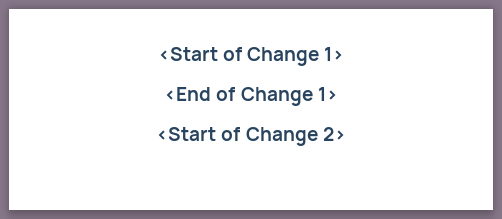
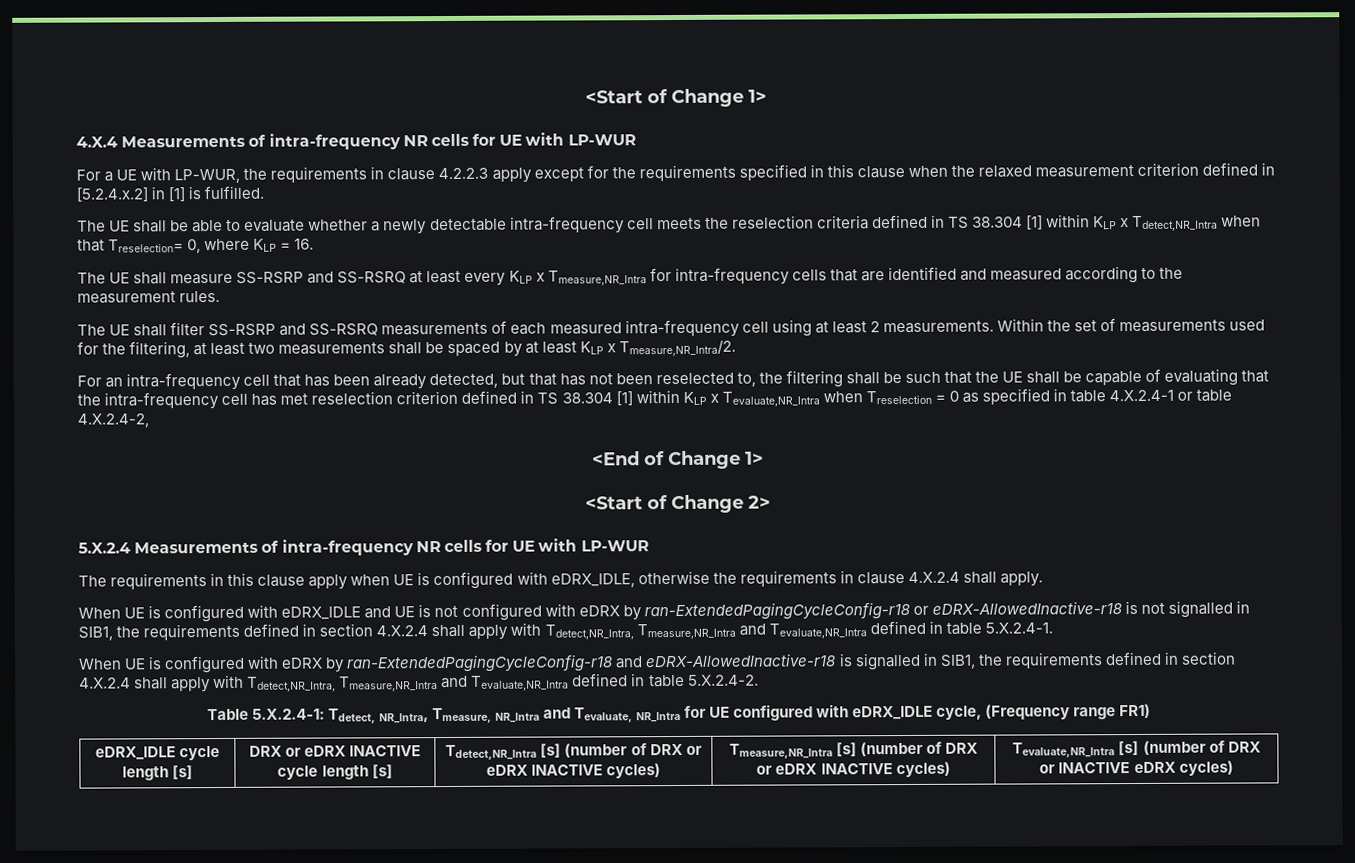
+ 4.X.4 Measurements of intra-frequency NR cells for UE with LP-WUR
+ For a UE with LP-WUR, the requirements in clause 4.2.2.3 apply except for the requirements specified in this clause when the relaxed measurement criterion defined in [5.2.4.x.2] in [1] is fulfilled.
+ The UE shall be able to evaluate whether a newly detectable intra-frequency cell meets the reselection criteria defined in TS 38.304 [1] within KLP x Tdetect,NR_Intra when that Treselection= 0, where KLP = 16.
+ The UE shall measure SS-RSRP and SS-RSRQ at least every KLP x Tmeasure,NR_Intra for intra-frequency cells that are identified and measured according to the measurement rules.
+ The UE shall filter SS-RSRP and SS-RSRQ measurements of each measured intra-frequency cell using at least 2 measurements. Within the set of measurements used for the filtering, at least two measurements shall be spaced by at least KLP x Tmeasure,NR_Intra/2.
+ For an intra-frequency cell that has been already detected, but that has not been reselected to, the filtering shall be such that the UE shall be capable of evaluating that the intra-frequency cell has met reselection criterion defined in TS 38.304 [1] within KLP x Tevaluate,NR_Intra when Treselection = 0 as specified in table 4.X.2.4-1 or table 4.X.2.4-2,
+ 5.X.2.4 Measurements of intra-frequency NR cells for UE with LP-WUR
+ The requirements in this clause apply when UE is configured with eDRX_IDLE, otherwise the requirements in clause 4.X.2.4 shall apply.
+ When UE is configured with eDRX_IDLE and UE is not configured with eDRX by ran-ExtendedPagingCycleConfig-r18 or eDRX-AllowedInactive-r18 is not signalled in SIB1, the requirements defined in section 4.X.2.4 shall apply with Tdetect,NR_Intra, Tmeasure,NR_Intra and Tevaluate,NR_Intra defined in table 5.X.2.4-1.
+ When UE is configured with eDRX by ran-ExtendedPagingCycleConfig-r18 and eDRX-AllowedInactive-r18 is signalled in SIB1, the requirements defined in section 4.X.2.4 shall apply with Tdetect,NR_Intra, Tmeasure,NR_Intra and Tevaluate,NR_Intra defined in table 5.X.2.4-2.
+ Table 5.X.2.4-1: Tdetect, NR_Intra, Tmeasure, NR_Intra and Tevaluate, NR_Intra for UE configured with eDRX_IDLE cycle, (Frequency range FR1)
+ eDRX_IDLE cycle length [s] | DRX or eDRX INACTIVE cycle length [s] | Tdetect,NR_Intra [s] (number of DRX or eDRX INACTIVE cycles) | Tmeasure,NR_Intra [s] (number of DRX or eDRX INACTIVE cycles) | Tevaluate,NR_Intra [s] (number of DRX or INACTIVE eDRX cycles)

